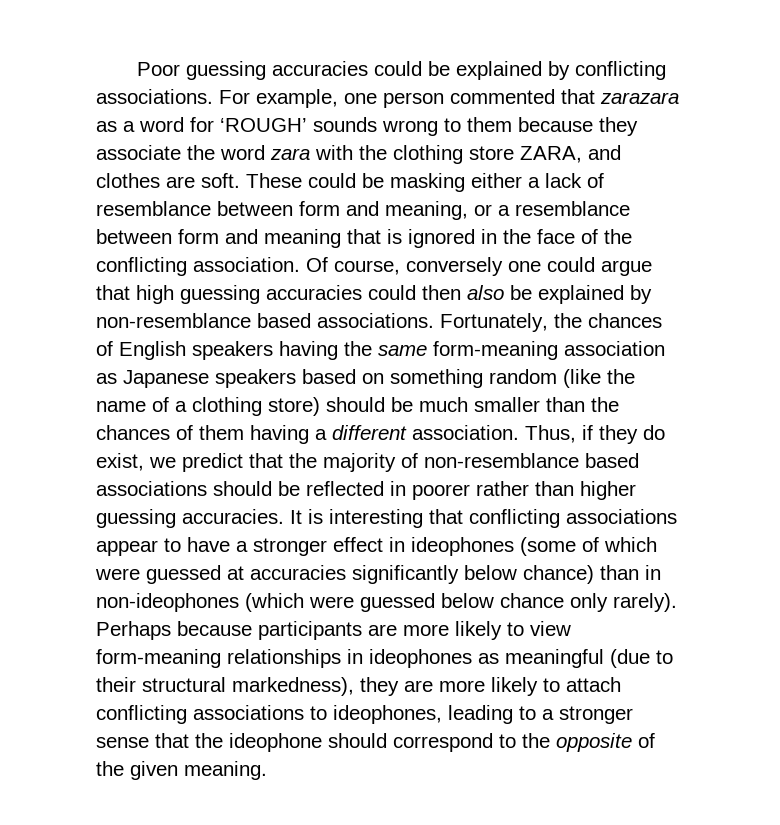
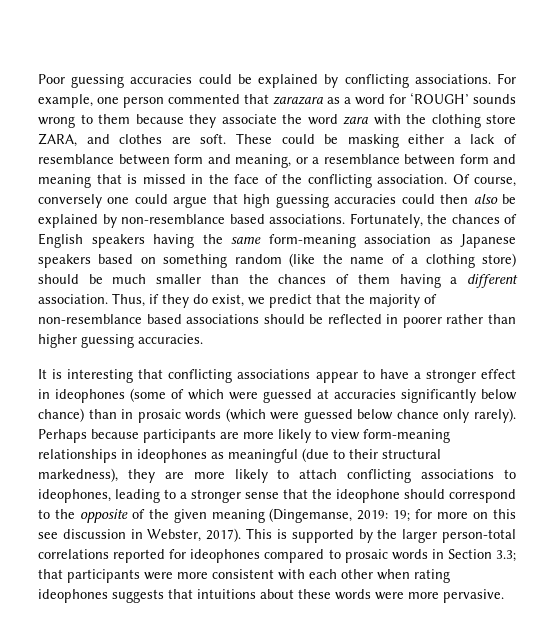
- These could be masking either a lack of resemblance between form and meaning, or a resemblance between form and meaning that is ignored in the face of the conflicting association.
+ These could be masking either a lack of resemblance between form and meaning, or a resemblance between form and meaning that is missed in the face of the conflicting association.
- Thus, if they do exist, we predict that the majority of non-resemblance based associations should be reflected in poorer rather than higher guessing accuracies. It is interesting that conflicting associations appear to have a stronger effect in ideophones (some of which were guessed at accuracies significantly below chance) than in non-ideophones (which were guessed below chance only rarely).
+ Thus, if they do exist, we predict that the majority of non-resemblance based associations should be reflected in poorer rather than higher guessing accuracies.
+ It is interesting that conflicting associations appear to have a stronger effect in ideophones (some of which were guessed at accuracies significantly below chance) than in prosaic words (which were guessed below chance only rarely).
- Perhaps because participants are more likely to view form-meaning relationships in ideophones as meaningful (due to their structural markedness), they are more likely to attach conflicting associations to ideophones, leading to a stronger sense that the ideophone should correspond to the opposite of the given meaning.
+ Perhaps because participants are more likely to view form-meaning relationships in ideophones as meaningful (due to their structural markedness), they are more likely to attach conflicting associations to ideophones, leading to a stronger sense that the ideophone should correspond to the opposite of the given meaning (Dingemanse, 2019: 19; for more on this see discussion in Webster, 2017). This is supported by the larger person-total correlations reported for ideophones compared to prosaic words in Section 3.3; that participants were more consistent with each other when rating ideophones suggests that intuitions about these words were more pervasive.

